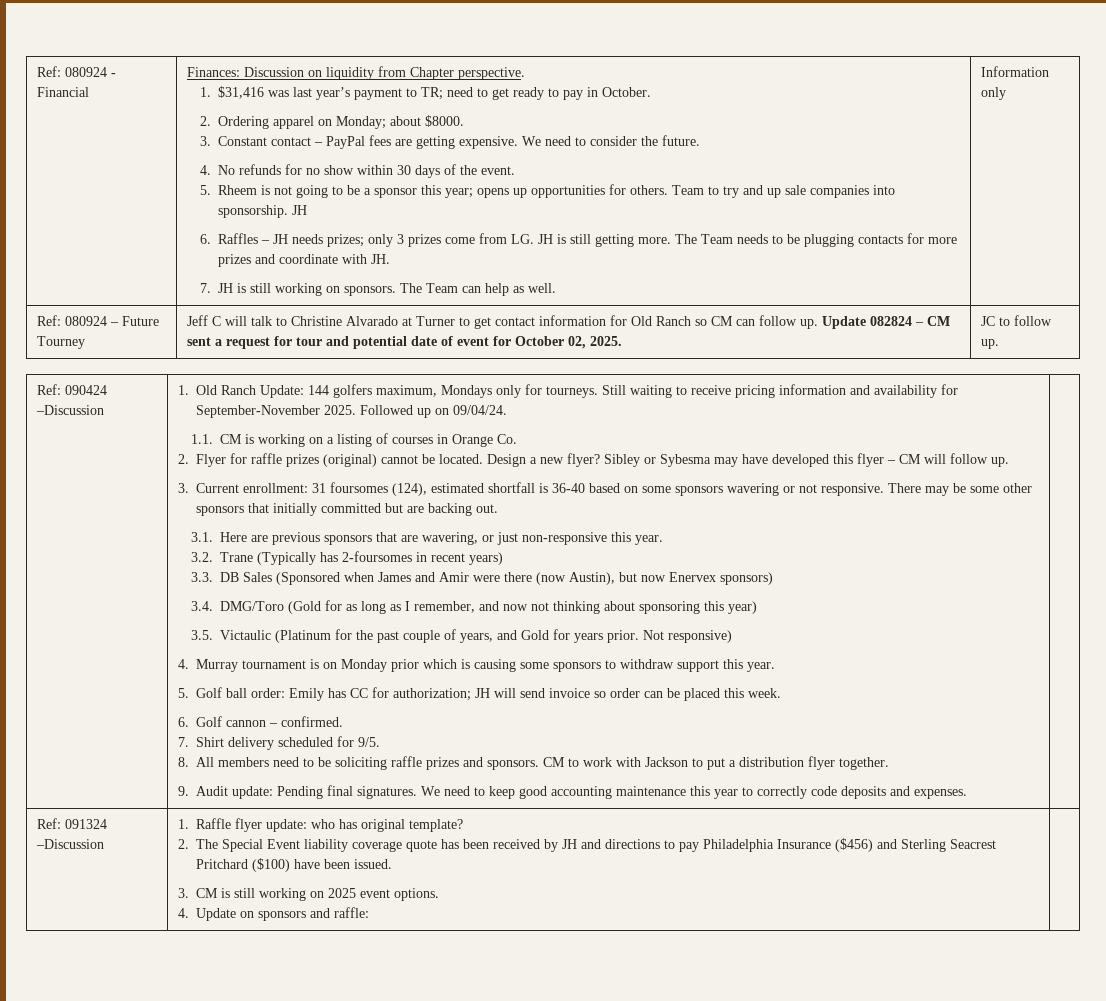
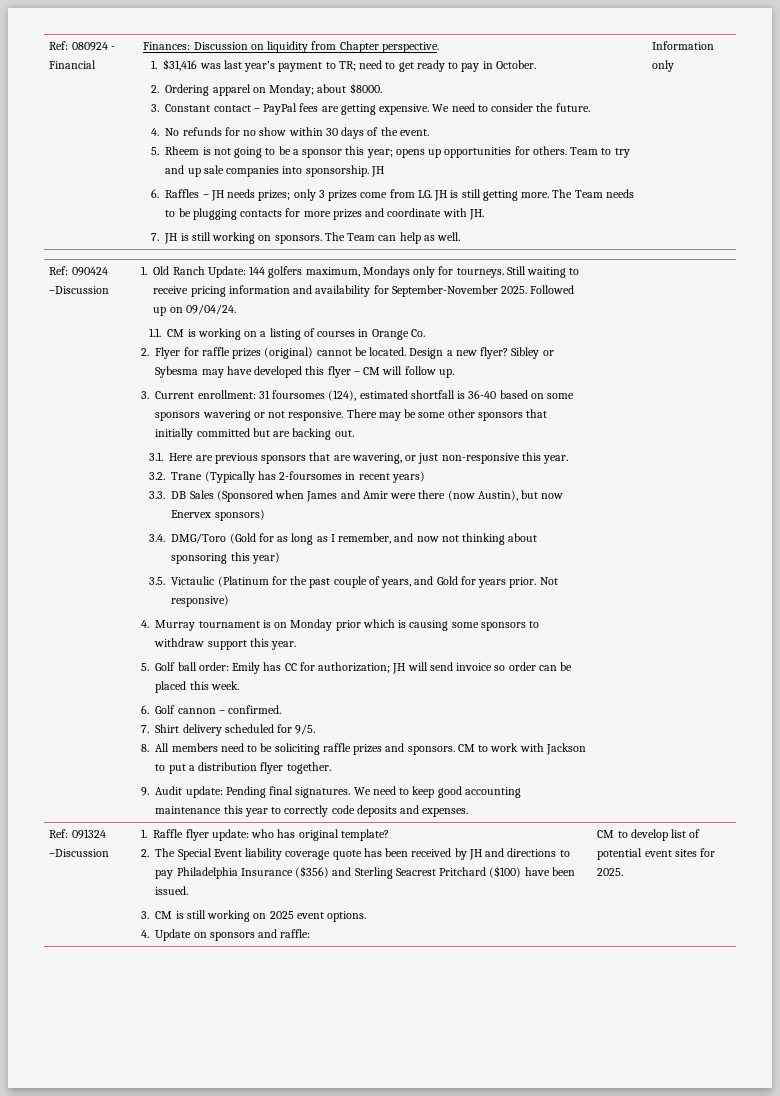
- Ref: 080924 – Future Tourney | Jeff C will talk to Christine Alvarado at Turner to get contact information for Old Ranch so CM can follow up. Update 082824 – CM sent a request for tour and potential date of event for October 02, 2025. | JC to follow up.
- 2. The Special Event liability coverage quote has been received by JH and directions to pay Philadelphia Insurance ($456) and Sterling Seacrest Pritchard ($100) have been issued.
+ 2. The Special Event liability coverage quote has been received by JH and directions to pay Philadelphia Insurance ($356) and Sterling Seacrest Pritchard ($100) have been issued.
+ CM to develop list of potential event sites for 2025.

